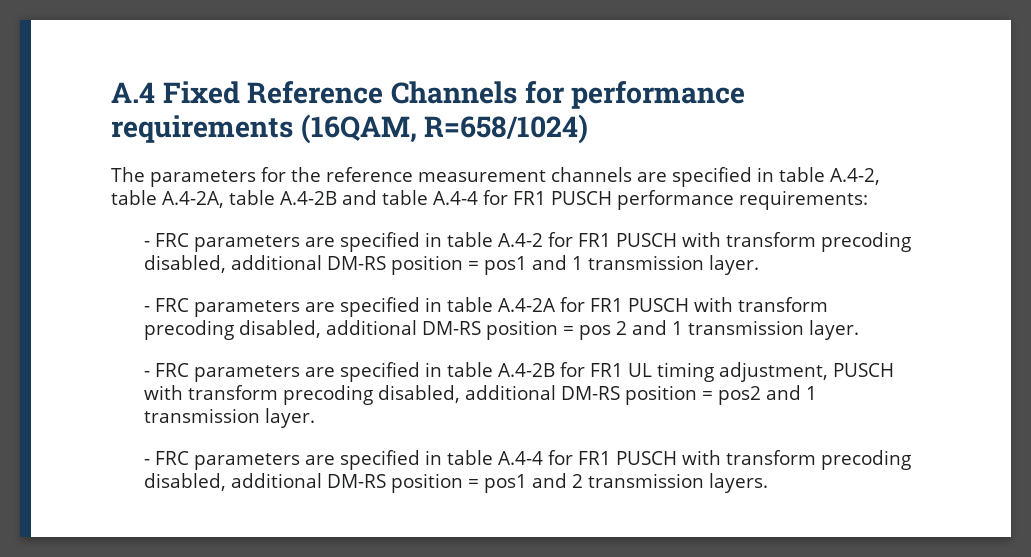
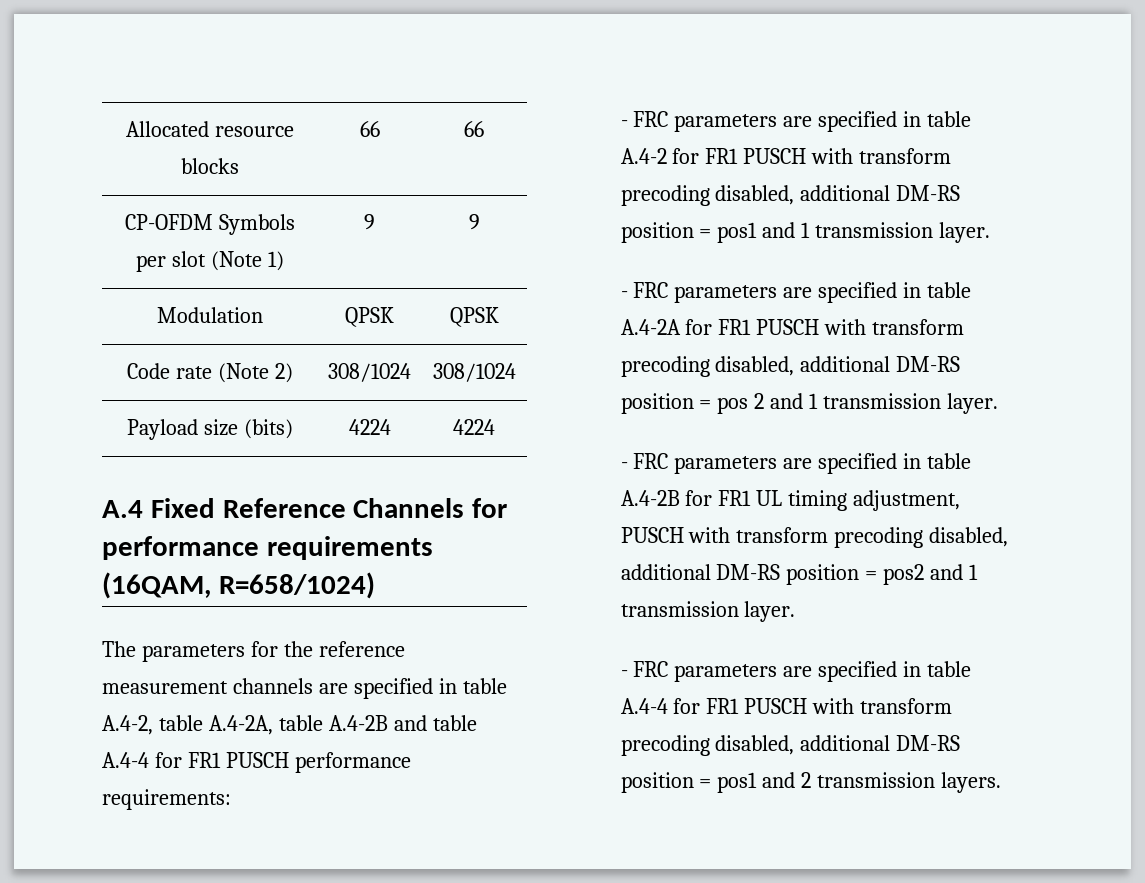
+ Allocated resource blocks | 66 | 66
+ CP-OFDM Symbols per slot (Note 1) | 9 | 9
+ Modulation | QPSK | QPSK
+ Code rate (Note 2) | 308/1024 | 308/1024
+ Payload size (bits) | 4224 | 4224

